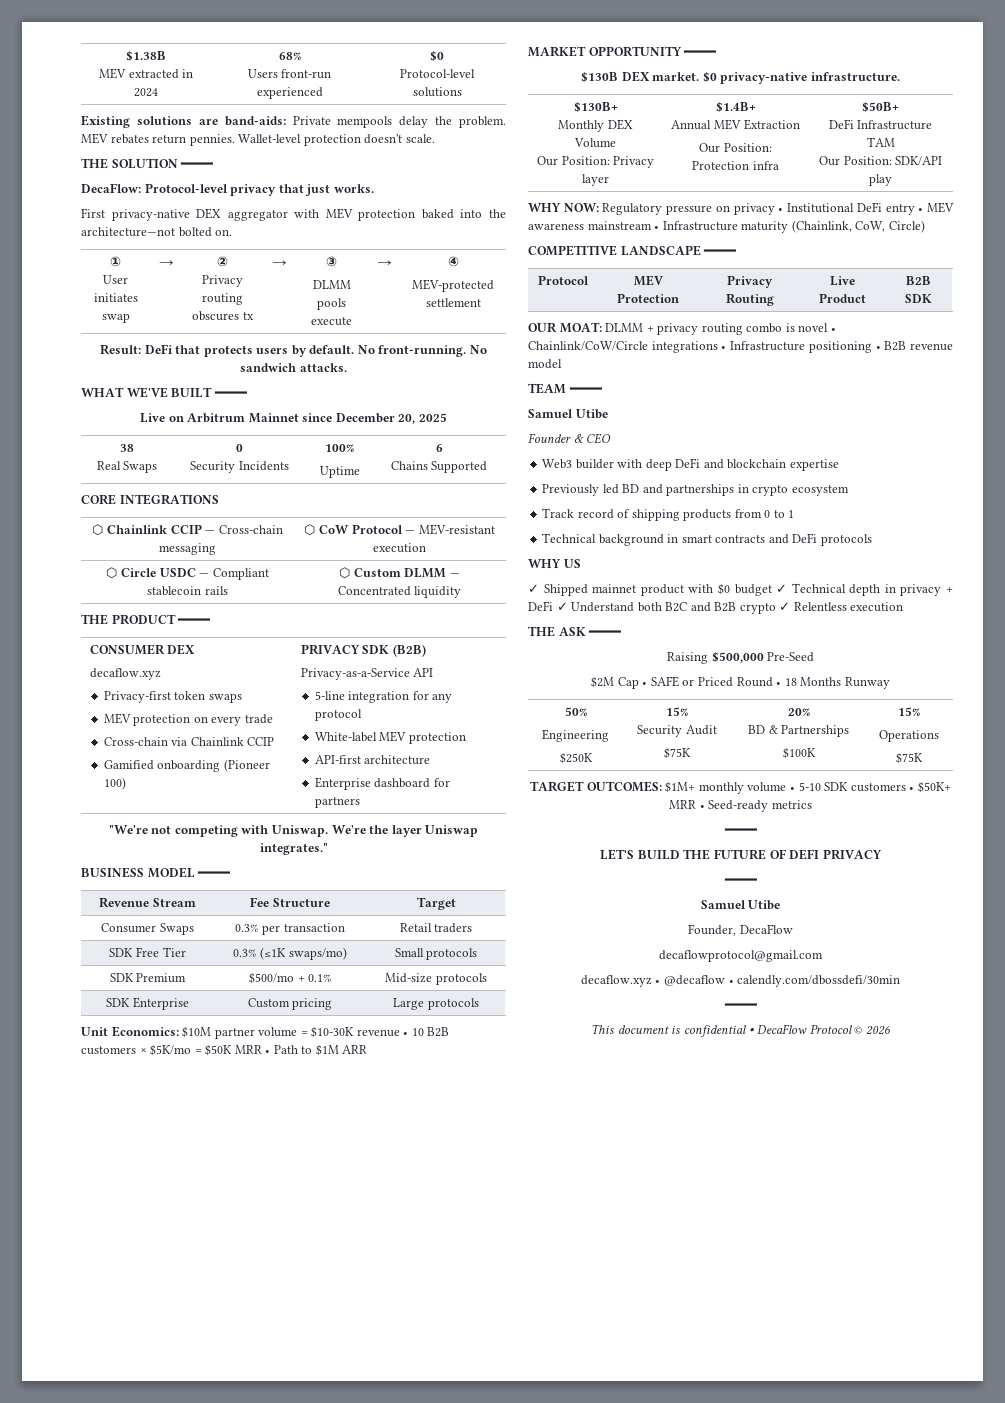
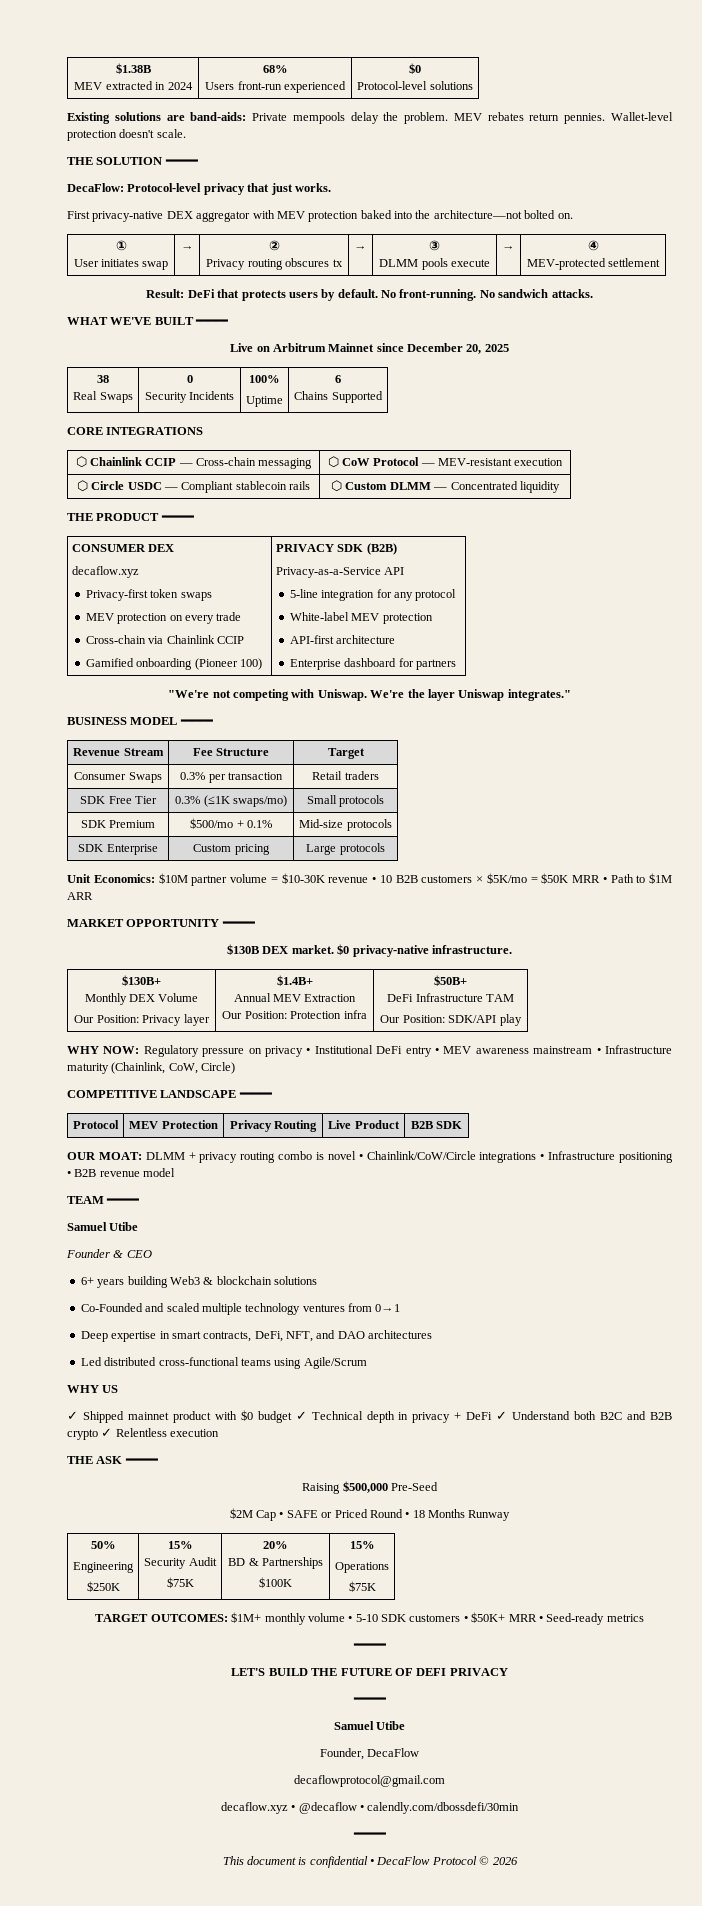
- Web3 builder with deep DeFi and blockchain expertise
- Previously led BD and partnerships in crypto ecosystem
- Track record of shipping products from 0 to 1
- Technical background in smart contracts and DeFi protocols
+ 6+ years building Web3 & blockchain solutions
+ Co-Founded and scaled multiple technology ventures from 0→1
+ Deep expertise in smart contracts, DeFi, NFT, and DAO architectures
+ Led distributed cross-functional teams using Agile/Scrum

